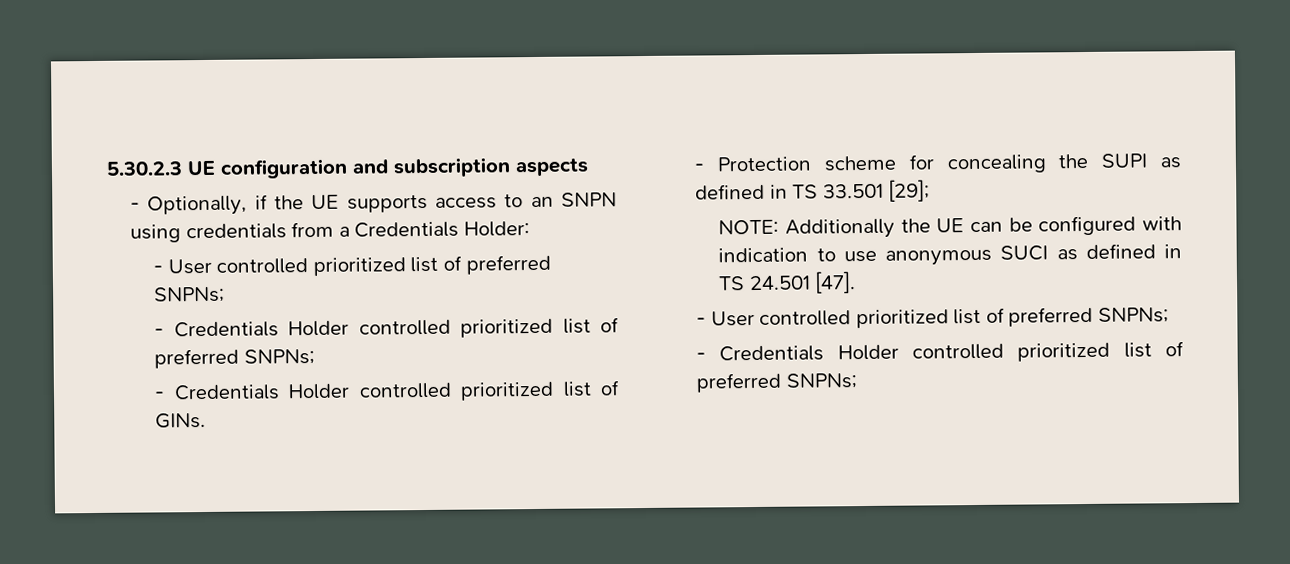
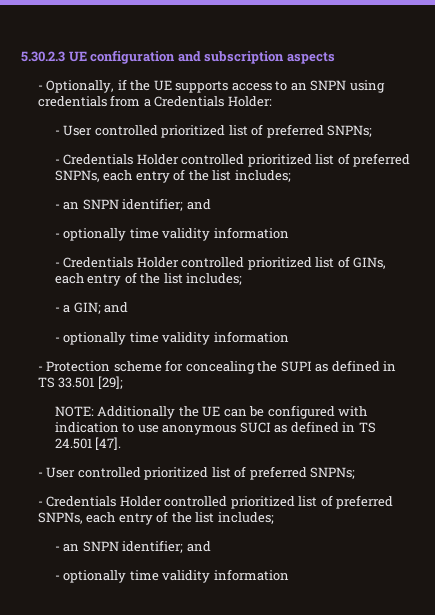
  - Optionally, if the UE supports access to an SNPN using credentials from a Credentials Holder:
  - User controlled prioritized list of preferred SNPNs;
- - Credentials Holder controlled prioritized list of preferred SNPNs;
- - Credentials Holder controlled prioritized list of GINs.
+ - Credentials Holder controlled prioritized list of preferred SNPNs, each entry of the list includes;
+ - an SNPN identifier; and
+ - optionally time validity information
+ - Credentials Holder controlled prioritized list of GINs, each entry of the list includes;
+ - a GIN; and
+ - optionally time validity information
  NOTE: Additionally the UE can be configured with indication to use anonymous SUCI as defined in TS 24.501 [47].
  - User controlled prioritized list of preferred SNPNs;
- - Credentials Holder controlled prioritized list of preferred SNPNs;
+ - Credentials Holder controlled prioritized list of preferred SNPNs, each entry of the list includes;
+ - an SNPN identifier; and
+ - optionally time validity information

